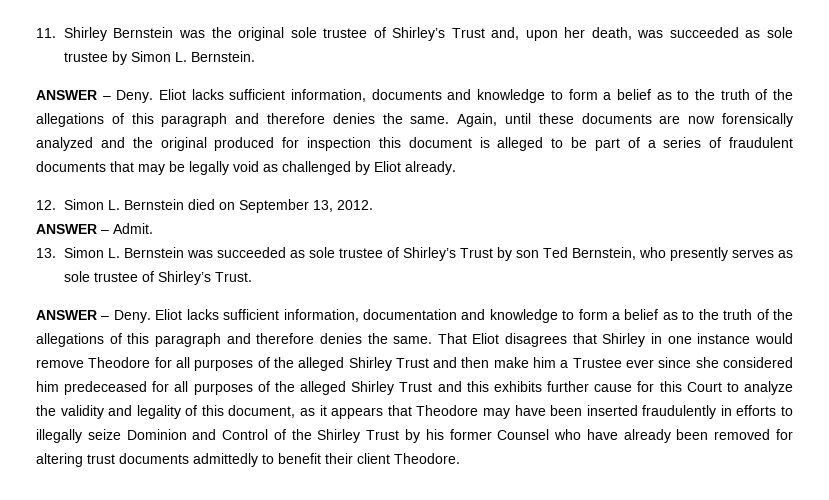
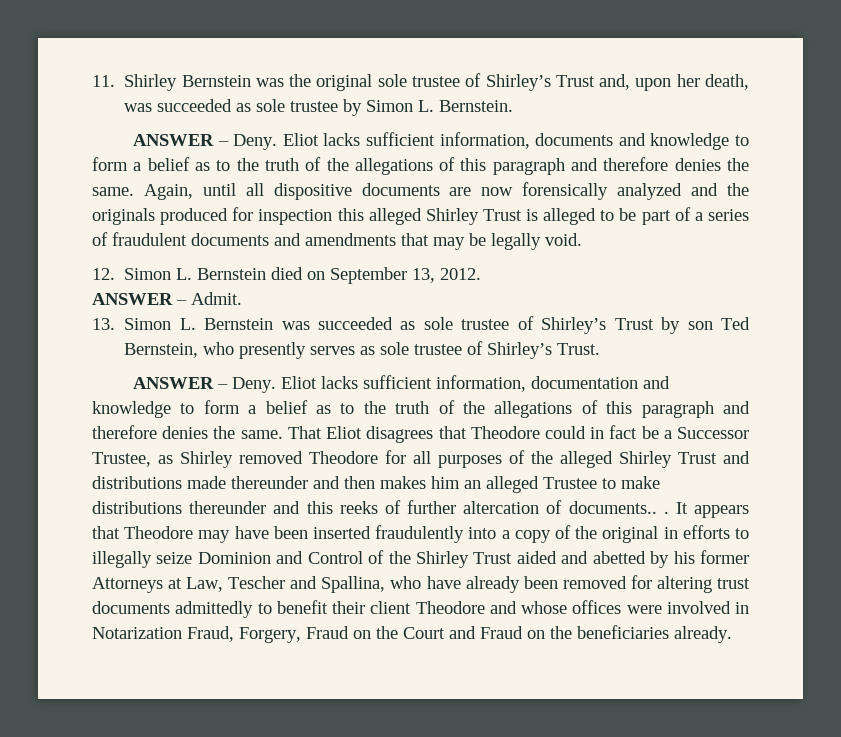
- Again, until these documents are now forensically analyzed and the original produced for inspection this document is alleged to be part of a series of fraudulent documents that may be legally void as challenged by Eliot already.
+ Again, until all dispositive documents are now forensically analyzed and the originals produced for inspection this alleged Shirley Trust is alleged to be part of a series of fraudulent documents and amendments that may be legally void.
- That Eliot disagrees that Shirley in one instance would remove Theodore for all purposes of the alleged Shirley Trust and then make him a Trustee ever since she considered him predeceased for all purposes of the alleged Shirley Trust and this exhibits further cause for this Court to analyze the validity and legality of this document, as it appears that Theodore may have been inserted fraudulently in efforts to illegally seize Dominion and Control of the Shirley Trust by his former Counsel who have already been removed for altering trust documents admittedly to benefit their client Theodore.
+ That Eliot disagrees that Theodore could in fact be a Successor Trustee, as Shirley removed Theodore for all purposes of the alleged Shirley Trust and distributions made thereunder and then makes him an alleged Trustee to make distributions thereunder and this reeks of further altercation of documents.. . It appears that Theodore may have been inserted fraudulently into a copy of the original in efforts to illegally seize Dominion and Control of the Shirley Trust aided and abetted by his former Attorneys at Law, Tescher and Spallina, who have already been removed for altering trust documents admittedly to benefit their client Theodore and whose offices were involved in Notarization Fraud, Forgery, Fraud on the Court and Fraud on the beneficiaries already.

